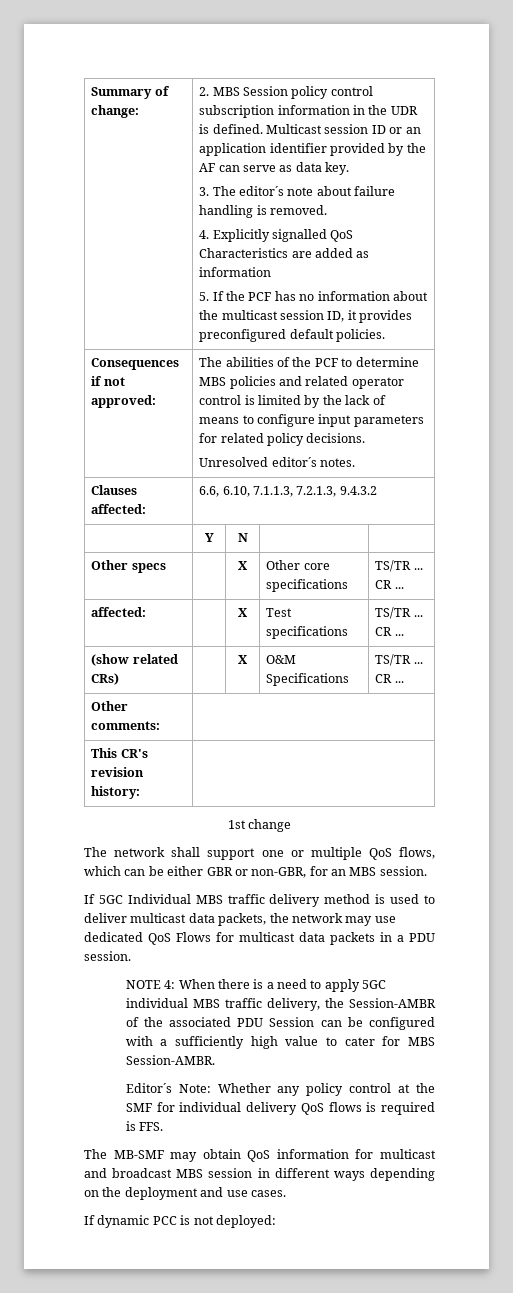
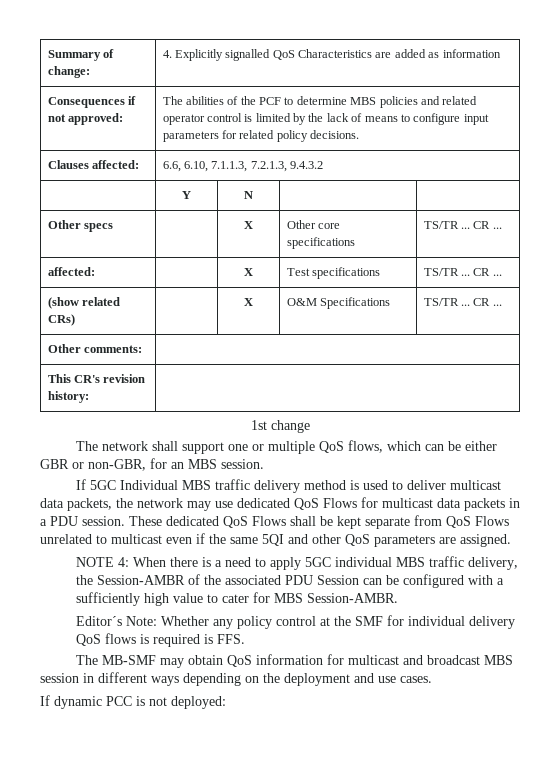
- 2. MBS Session policy control subscription information in the UDR is defined. Multicast session ID or an application identifier provided by the AF can serve as data key.
- 3. The editor´s note about failure handling is removed.
- 5. If the PCF has no information about the multicast session ID, it provides preconfigured default policies.
  Consequences if not approved: | The abilities of the PCF to determine MBS policies and related operator control is limited by the lack of means to configure input parameters for related policy decisions.
- Unresolved editor´s notes.
+ These dedicated QoS Flows shall be kept separate from QoS Flows unrelated to multicast even if the same 5QI and other QoS parameters are assigned.

